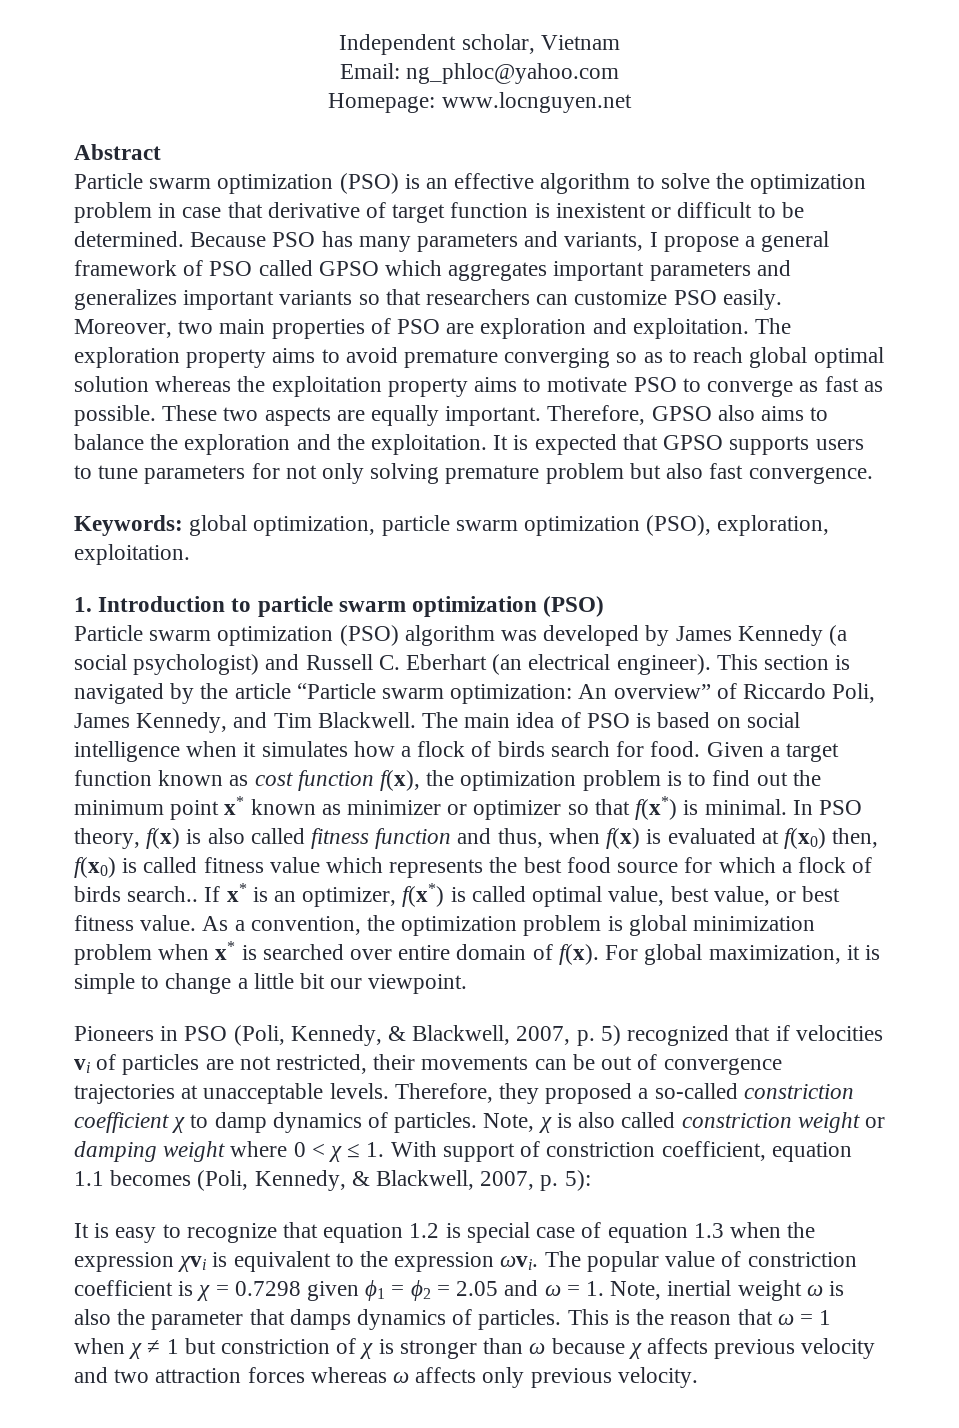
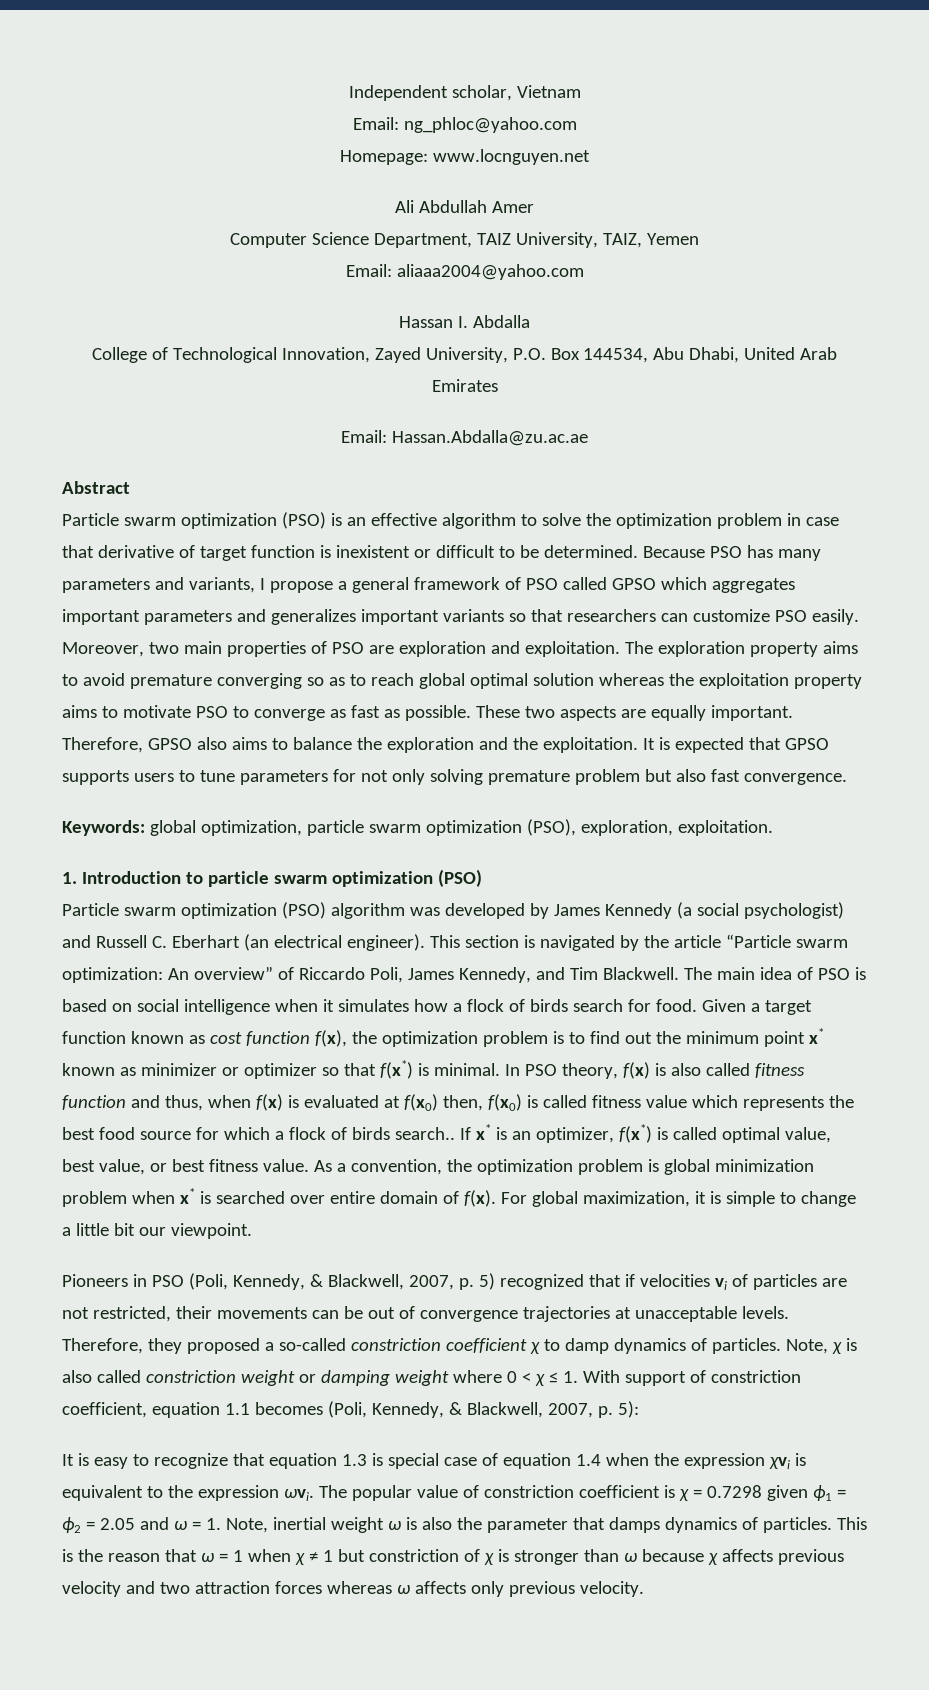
+ Ali Abdullah Amer
+ Computer Science Department, TAIZ University, TAIZ, Yemen
+ Email: aliaaa2004@yahoo.com
+ Hassan I. Abdalla
+ College of Technological Innovation, Zayed University, P.O. Box 144534, Abu Dhabi, United Arab Emirates
+ Email: Hassan.Abdalla@zu.ac.ae
- It is easy to recognize that equation 1.2 is special case of equation 1.3 when the expression χvi is equivalent to the expression ωvi.
+ It is easy to recognize that equation 1.3 is special case of equation 1.4 when the expression χvi is equivalent to the expression ωvi.

